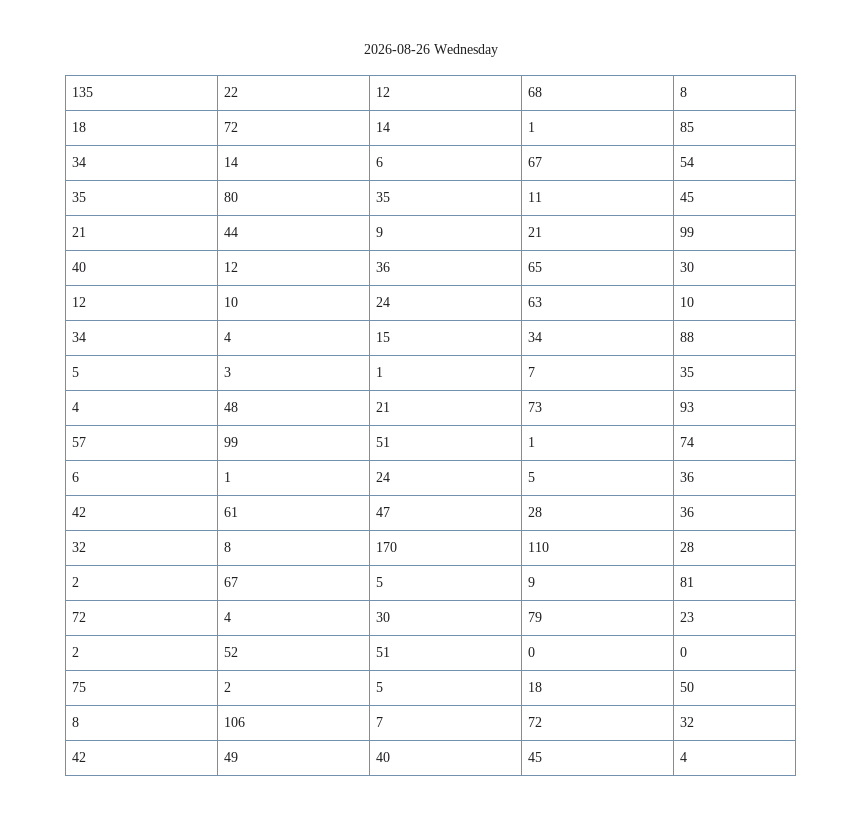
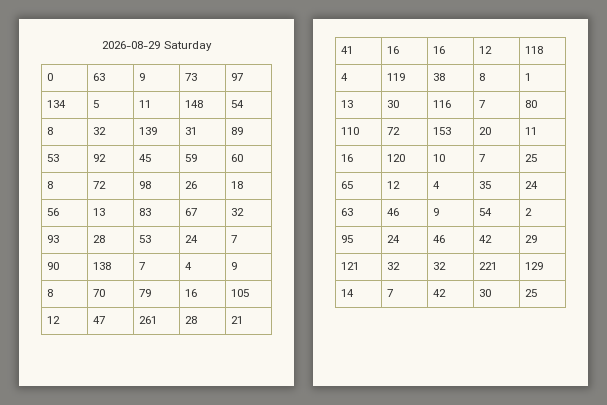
- 2026-08-26 Wednesday
- 135 | 22 | 12 | 68 | 8
- 18 | 72 | 14 | 1 | 85
- 34 | 14 | 6 | 67 | 54
- 35 | 80 | 35 | 11 | 45
- 21 | 44 | 9 | 21 | 99
- 40 | 12 | 36 | 65 | 30
- 12 | 10 | 24 | 63 | 10
- 34 | 4 | 15 | 34 | 88
- 5 | 3 | 1 | 7 | 35
- 4 | 48 | 21 | 73 | 93
- 57 | 99 | 51 | 1 | 74
- 6 | 1 | 24 | 5 | 36
- 42 | 61 | 47 | 28 | 36
- 32 | 8 | 170 | 110 | 28
- 2 | 67 | 5 | 9 | 81
- 72 | 4 | 30 | 79 | 23
- 2 | 52 | 51 | 0 | 0
- 75 | 2 | 5 | 18 | 50
- 8 | 106 | 7 | 72 | 32
- 42 | 49 | 40 | 45 | 4
+ 2026-08-29 Saturday
+ 0 | 63 | 9 | 73 | 97
+ 134 | 5 | 11 | 148 | 54
+ 8 | 32 | 139 | 31 | 89
+ 53 | 92 | 45 | 59 | 60
+ 8 | 72 | 98 | 26 | 18
+ 56 | 13 | 83 | 67 | 32
+ 93 | 28 | 53 | 24 | 7
+ 90 | 138 | 7 | 4 | 9
+ 8 | 70 | 79 | 16 | 105
+ 12 | 47 | 261 | 28 | 21
+ 41 | 16 | 16 | 12 | 118
+ 4 | 119 | 38 | 8 | 1
+ 13 | 30 | 116 | 7 | 80
+ 110 | 72 | 153 | 20 | 11
+ 16 | 120 | 10 | 7 | 25
+ 65 | 12 | 4 | 35 | 24
+ 63 | 46 | 9 | 54 | 2
+ 95 | 24 | 46 | 42 | 29
+ 121 | 32 | 32 | 221 | 129
+ 14 | 7 | 42 | 30 | 25

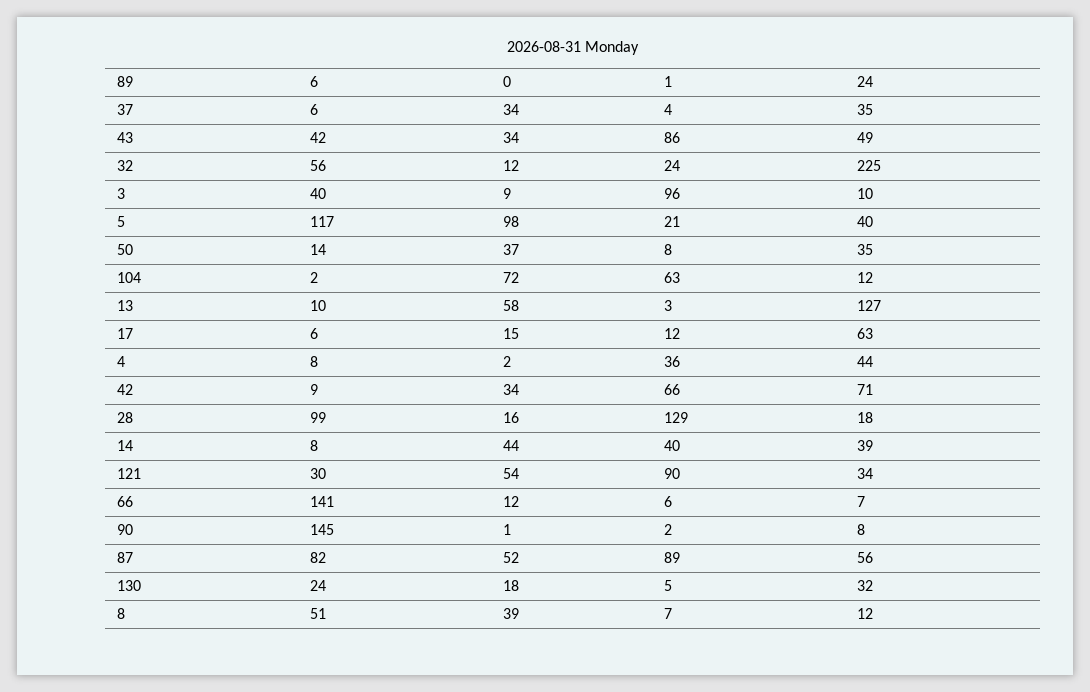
- 2026-08-29 Saturday
- 0 | 63 | 9 | 73 | 97
- 134 | 5 | 11 | 148 | 54
- 8 | 32 | 139 | 31 | 89
- 53 | 92 | 45 | 59 | 60
- 8 | 72 | 98 | 26 | 18
- 56 | 13 | 83 | 67 | 32
- 93 | 28 | 53 | 24 | 7
- 90 | 138 | 7 | 4 | 9
- 8 | 70 | 79 | 16 | 105
- 12 | 47 | 261 | 28 | 21
- 41 | 16 | 16 | 12 | 118
- 4 | 119 | 38 | 8 | 1
- 13 | 30 | 116 | 7 | 80
- 110 | 72 | 153 | 20 | 11
- 16 | 120 | 10 | 7 | 25
- 65 | 12 | 4 | 35 | 24
- 63 | 46 | 9 | 54 | 2
- 95 | 24 | 46 | 42 | 29
- 121 | 32 | 32 | 221 | 129
- 14 | 7 | 42 | 30 | 25
+ 2026-08-31 Monday
+ 89 | 6 | 0 | 1 | 24
+ 37 | 6 | 34 | 4 | 35
+ 43 | 42 | 34 | 86 | 49
+ 32 | 56 | 12 | 24 | 225
+ 3 | 40 | 9 | 96 | 10
+ 5 | 117 | 98 | 21 | 40
+ 50 | 14 | 37 | 8 | 35
+ 104 | 2 | 72 | 63 | 12
+ 13 | 10 | 58 | 3 | 127
+ 17 | 6 | 15 | 12 | 63
+ 4 | 8 | 2 | 36 | 44
+ 42 | 9 | 34 | 66 | 71
+ 28 | 99 | 16 | 129 | 18
+ 14 | 8 | 44 | 40 | 39
+ 121 | 30 | 54 | 90 | 34
+ 66 | 141 | 12 | 6 | 7
+ 90 | 145 | 1 | 2 | 8
+ 87 | 82 | 52 | 89 | 56
+ 130 | 24 | 18 | 5 | 32
+ 8 | 51 | 39 | 7 | 12

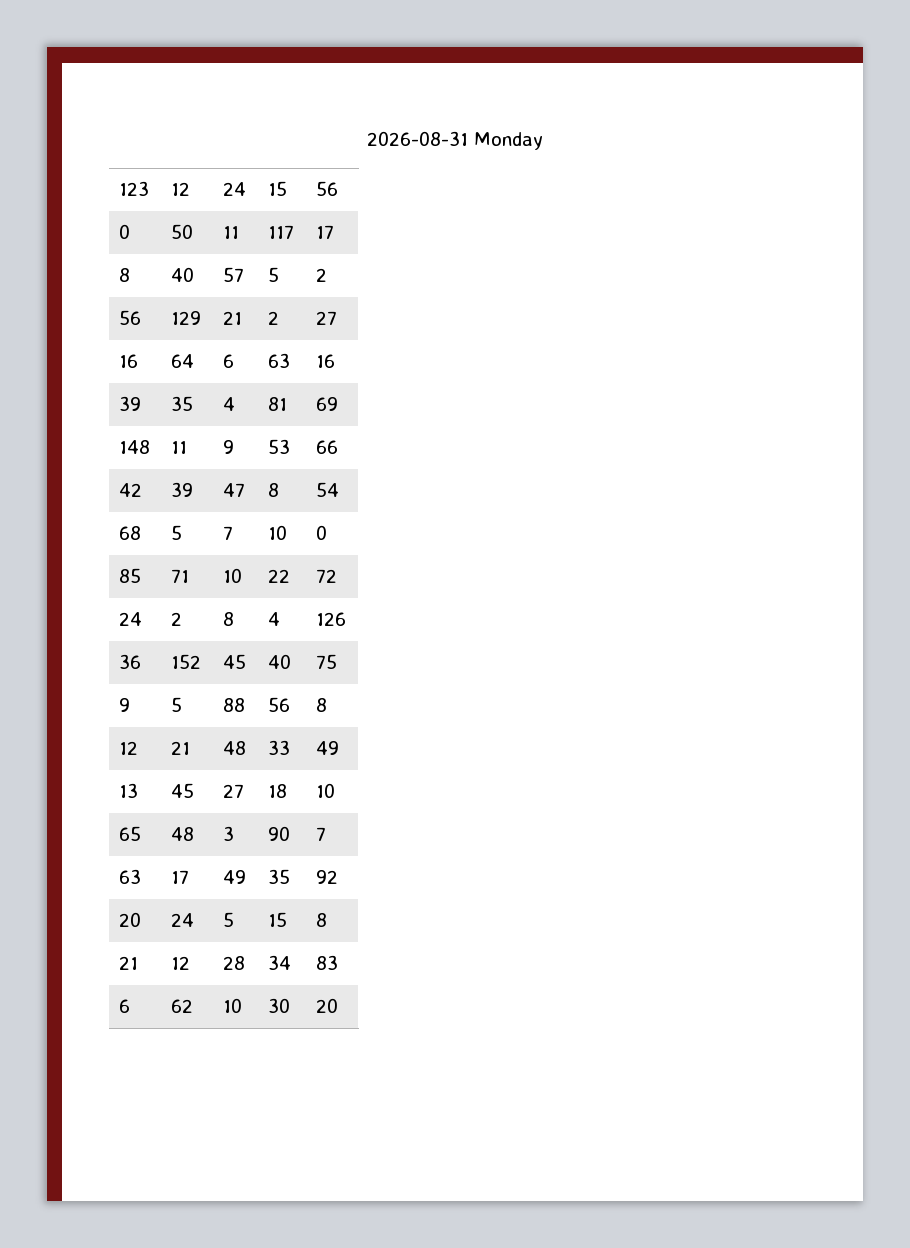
- 89 | 6 | 0 | 1 | 24
- 37 | 6 | 34 | 4 | 35
- 43 | 42 | 34 | 86 | 49
- 32 | 56 | 12 | 24 | 225
- 3 | 40 | 9 | 96 | 10
- 5 | 117 | 98 | 21 | 40
- 50 | 14 | 37 | 8 | 35
- 104 | 2 | 72 | 63 | 12
- 13 | 10 | 58 | 3 | 127
- 17 | 6 | 15 | 12 | 63
- 4 | 8 | 2 | 36 | 44
- 42 | 9 | 34 | 66 | 71
- 28 | 99 | 16 | 129 | 18
- 14 | 8 | 44 | 40 | 39
- 121 | 30 | 54 | 90 | 34
- 66 | 141 | 12 | 6 | 7
- 90 | 145 | 1 | 2 | 8
- 87 | 82 | 52 | 89 | 56
- 130 | 24 | 18 | 5 | 32
- 8 | 51 | 39 | 7 | 12
+ 123 | 12 | 24 | 15 | 56
+ 0 | 50 | 11 | 117 | 17
+ 8 | 40 | 57 | 5 | 2
+ 56 | 129 | 21 | 2 | 27
+ 16 | 64 | 6 | 63 | 16
+ 39 | 35 | 4 | 81 | 69
+ 148 | 11 | 9 | 53 | 66
+ 42 | 39 | 47 | 8 | 54
+ 68 | 5 | 7 | 10 | 0
+ 85 | 71 | 10 | 22 | 72
+ 24 | 2 | 8 | 4 | 126
+ 36 | 152 | 45 | 40 | 75
+ 9 | 5 | 88 | 56 | 8
+ 12 | 21 | 48 | 33 | 49
+ 13 | 45 | 27 | 18 | 10
+ 65 | 48 | 3 | 90 | 7
+ 63 | 17 | 49 | 35 | 92
+ 20 | 24 | 5 | 15 | 8
+ 21 | 12 | 28 | 34 | 83
+ 6 | 62 | 10 | 30 | 20

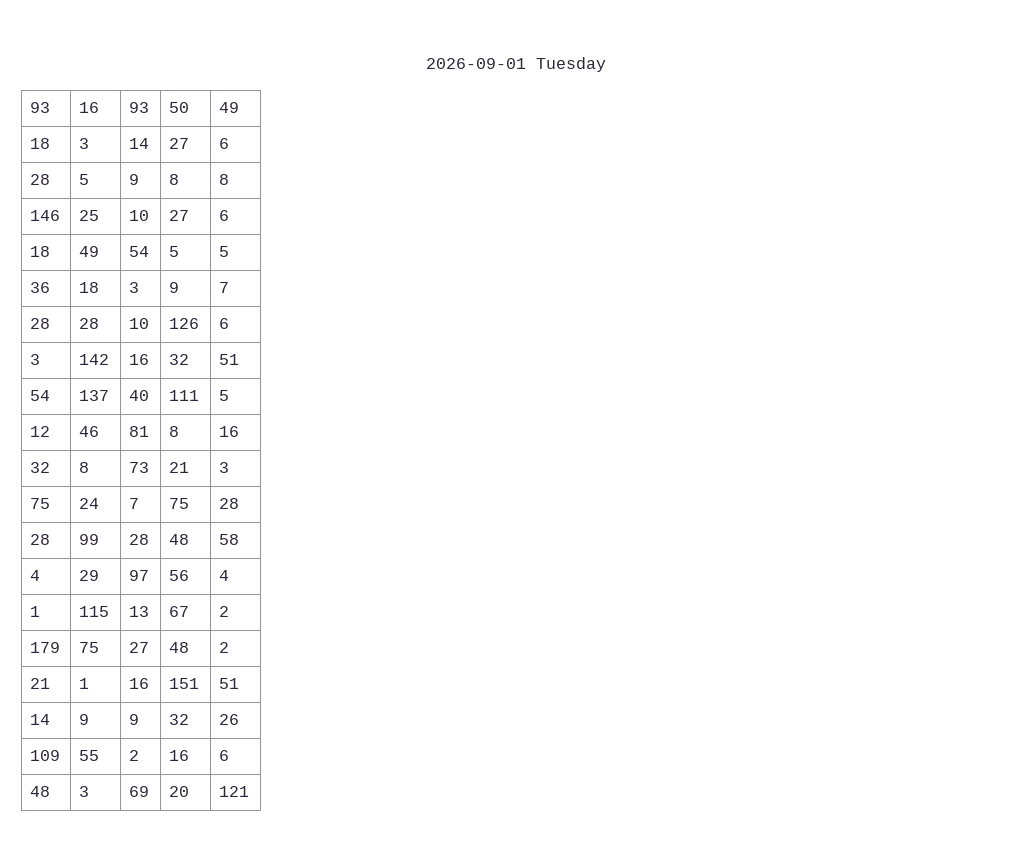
- 2026-08-31 Monday
- 123 | 12 | 24 | 15 | 56
- 0 | 50 | 11 | 117 | 17
- 8 | 40 | 57 | 5 | 2
- 56 | 129 | 21 | 2 | 27
- 16 | 64 | 6 | 63 | 16
- 39 | 35 | 4 | 81 | 69
- 148 | 11 | 9 | 53 | 66
- 42 | 39 | 47 | 8 | 54
- 68 | 5 | 7 | 10 | 0
- 85 | 71 | 10 | 22 | 72
- 24 | 2 | 8 | 4 | 126
- 36 | 152 | 45 | 40 | 75
- 9 | 5 | 88 | 56 | 8
- 12 | 21 | 48 | 33 | 49
- 13 | 45 | 27 | 18 | 10
- 65 | 48 | 3 | 90 | 7
- 63 | 17 | 49 | 35 | 92
- 20 | 24 | 5 | 15 | 8
- 21 | 12 | 28 | 34 | 83
- 6 | 62 | 10 | 30 | 20
+ 2026-09-01 Tuesday
+ 93 | 16 | 93 | 50 | 49
+ 18 | 3 | 14 | 27 | 6
+ 28 | 5 | 9 | 8 | 8
+ 146 | 25 | 10 | 27 | 6
+ 18 | 49 | 54 | 5 | 5
+ 36 | 18 | 3 | 9 | 7
+ 28 | 28 | 10 | 126 | 6
+ 3 | 142 | 16 | 32 | 51
+ 54 | 137 | 40 | 111 | 5
+ 12 | 46 | 81 | 8 | 16
+ 32 | 8 | 73 | 21 | 3
+ 75 | 24 | 7 | 75 | 28
+ 28 | 99 | 28 | 48 | 58
+ 4 | 29 | 97 | 56 | 4
+ 1 | 115 | 13 | 67 | 2
+ 179 | 75 | 27 | 48 | 2
+ 21 | 1 | 16 | 151 | 51
+ 14 | 9 | 9 | 32 | 26
+ 109 | 55 | 2 | 16 | 6
+ 48 | 3 | 69 | 20 | 121

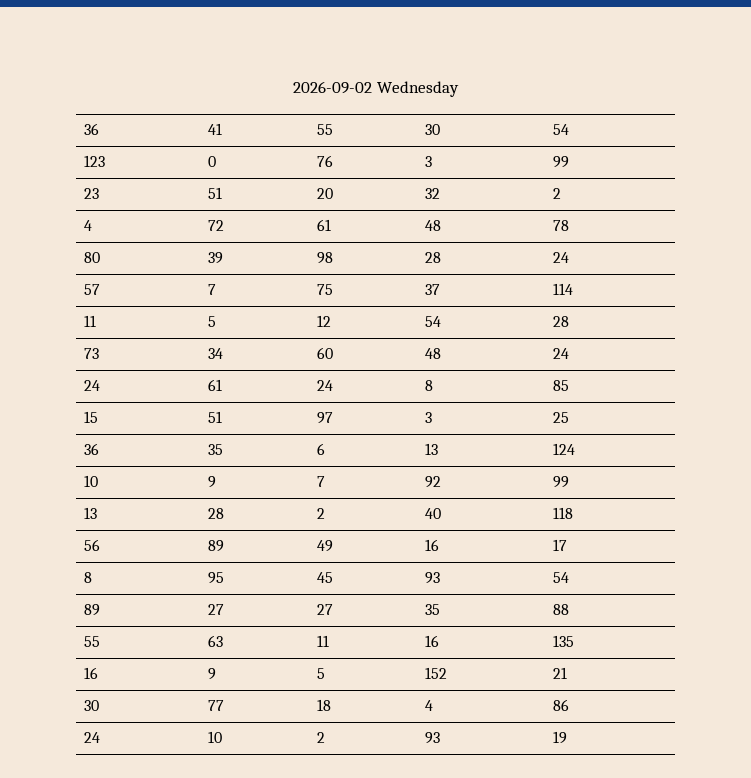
- 2026-09-01 Tuesday
- 93 | 16 | 93 | 50 | 49
- 18 | 3 | 14 | 27 | 6
- 28 | 5 | 9 | 8 | 8
- 146 | 25 | 10 | 27 | 6
- 18 | 49 | 54 | 5 | 5
- 36 | 18 | 3 | 9 | 7
- 28 | 28 | 10 | 126 | 6
- 3 | 142 | 16 | 32 | 51
- 54 | 137 | 40 | 111 | 5
- 12 | 46 | 81 | 8 | 16
- 32 | 8 | 73 | 21 | 3
- 75 | 24 | 7 | 75 | 28
- 28 | 99 | 28 | 48 | 58
- 4 | 29 | 97 | 56 | 4
- 1 | 115 | 13 | 67 | 2
- 179 | 75 | 27 | 48 | 2
- 21 | 1 | 16 | 151 | 51
- 14 | 9 | 9 | 32 | 26
- 109 | 55 | 2 | 16 | 6
- 48 | 3 | 69 | 20 | 121
+ 2026-09-02 Wednesday
+ 36 | 41 | 55 | 30 | 54
+ 123 | 0 | 76 | 3 | 99
+ 23 | 51 | 20 | 32 | 2
+ 4 | 72 | 61 | 48 | 78
+ 80 | 39 | 98 | 28 | 24
+ 57 | 7 | 75 | 37 | 114
+ 11 | 5 | 12 | 54 | 28
+ 73 | 34 | 60 | 48 | 24
+ 24 | 61 | 24 | 8 | 85
+ 15 | 51 | 97 | 3 | 25
+ 36 | 35 | 6 | 13 | 124
+ 10 | 9 | 7 | 92 | 99
+ 13 | 28 | 2 | 40 | 118
+ 56 | 89 | 49 | 16 | 17
+ 8 | 95 | 45 | 93 | 54
+ 89 | 27 | 27 | 35 | 88
+ 55 | 63 | 11 | 16 | 135
+ 16 | 9 | 5 | 152 | 21
+ 30 | 77 | 18 | 4 | 86
+ 24 | 10 | 2 | 93 | 19

